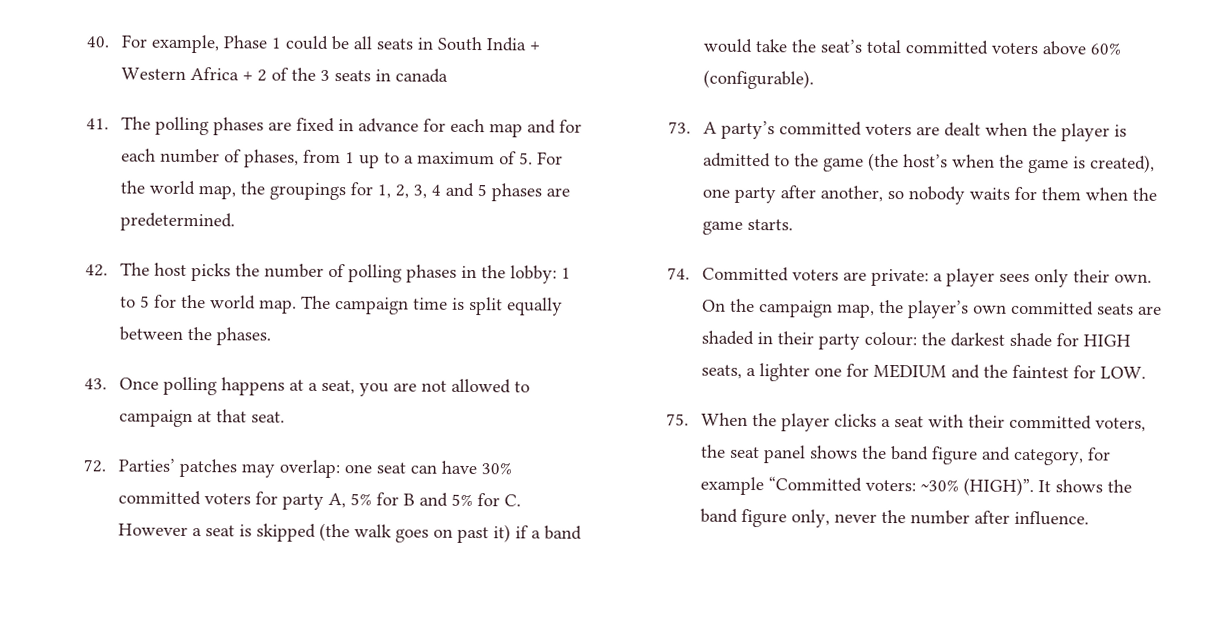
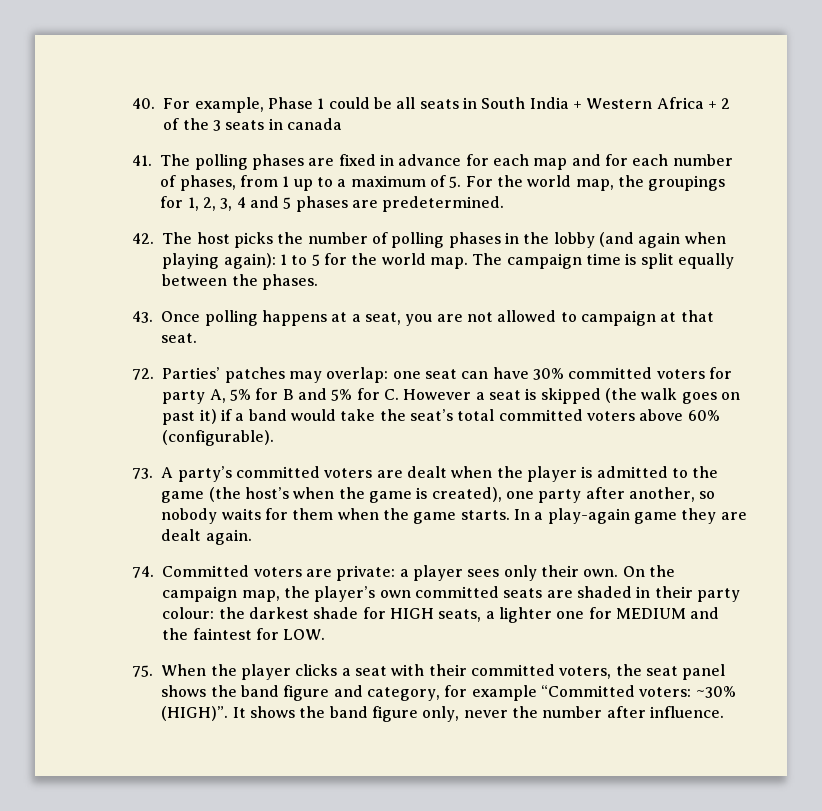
- 42. The host picks the number of polling phases in the lobby: 1 to 5 for the world map.
+ 42. The host picks the number of polling phases in the lobby (and again when playing again): 1 to 5 for the world map.
+ In a play-again game they are dealt again.

